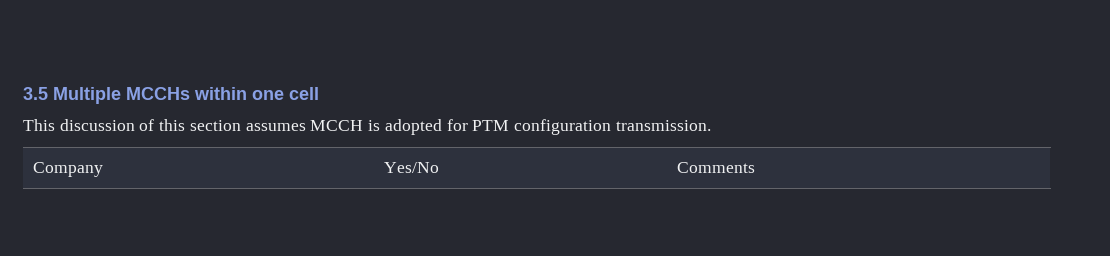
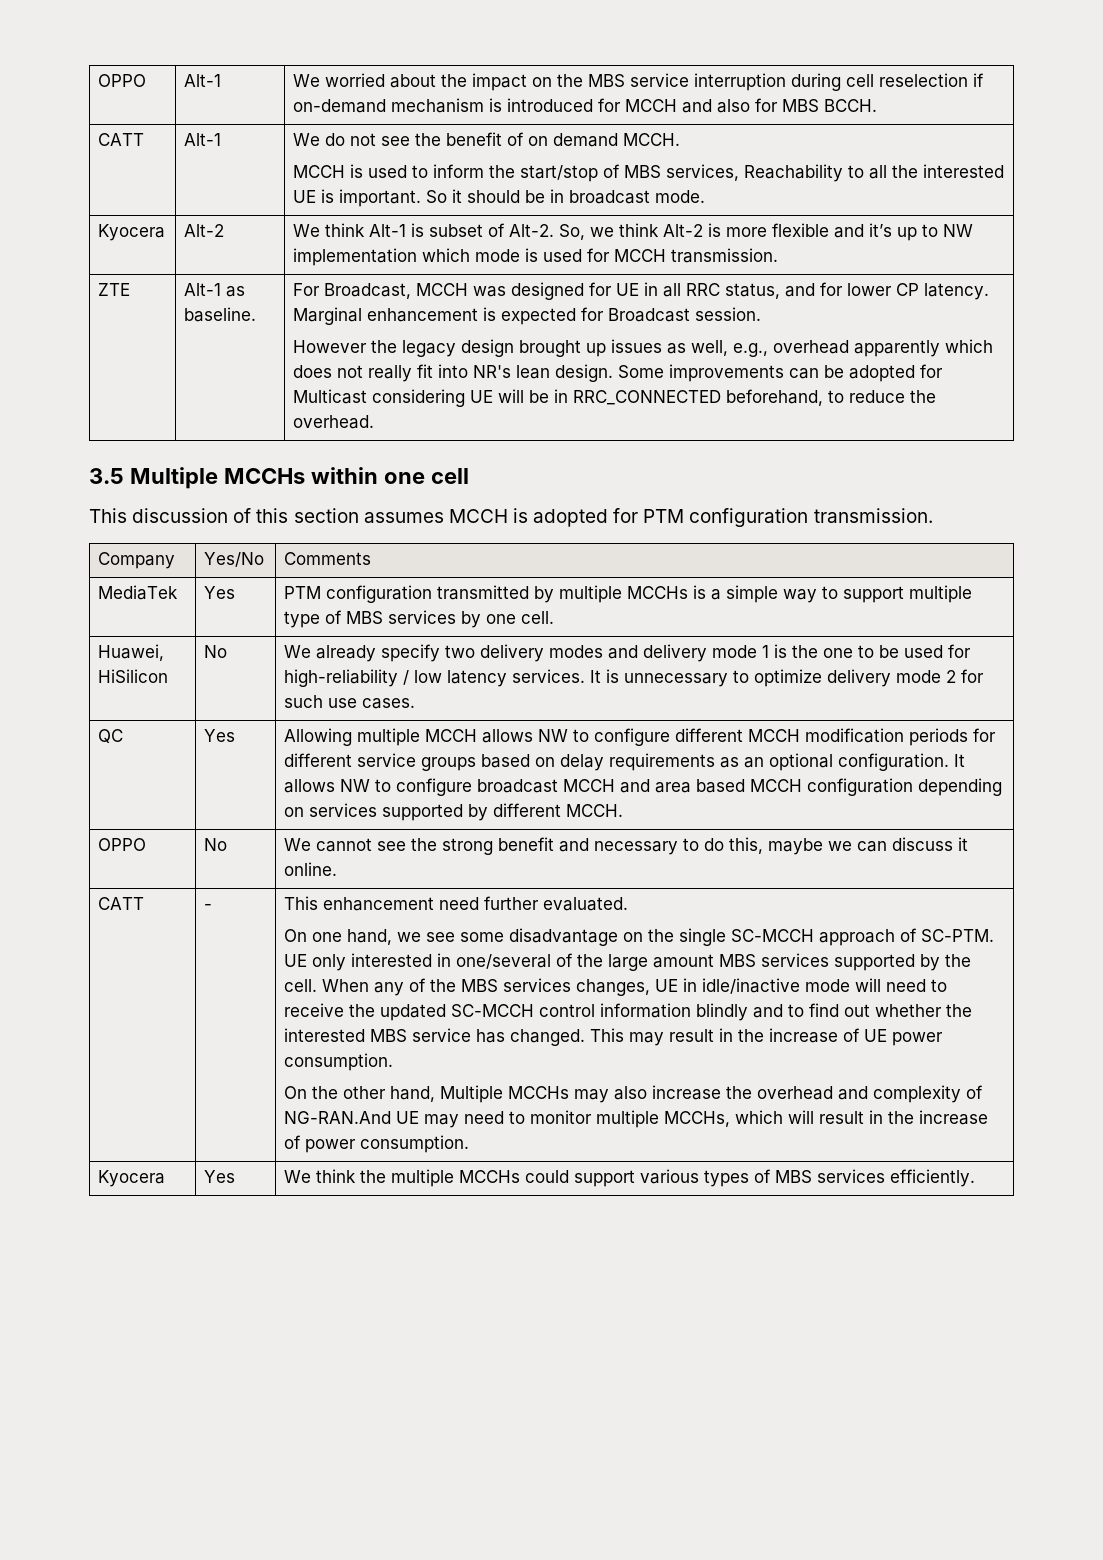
+ OPPO | Alt-1 | We worried about the impact on the MBS service interruption during cell reselection if on-demand mechanism is introduced for MCCH and also for MBS BCCH.
+ CATT | Alt-1 | We do not see the benefit of on demand MCCH.
+ MCCH is used to inform the start/stop of MBS services, Reachability to all the interested UE is important. So it should be in broadcast mode.
+ Kyocera | Alt-2 | We think Alt-1 is subset of Alt-2. So, we think Alt-2 is more flexible and it’s up to NW implementation which mode is used for MCCH transmission.
+ ZTE | Alt-1 as baseline. | For Broadcast, MCCH was designed for UE in all RRC status, and for lower CP latency. Marginal enhancement is expected for Broadcast session.
+ However the legacy design brought up issues as well, e.g., overhead apparently which does not really fit into NR's lean design. Some improvements can be adopted for Multicast considering UE will be in RRC_CONNECTED beforehand, to reduce the overhead.
+ MediaTek | Yes | PTM configuration transmitted by multiple MCCHs is a simple way to support multiple type of MBS services by one cell.
+ Huawei, HiSilicon | No | We already specify two delivery modes and delivery mode 1 is the one to be used for high-reliability / low latency services. It is unnecessary to optimize delivery mode 2 for such use cases.
+ QC | Yes | Allowing multiple MCCH allows NW to configure different MCCH modification periods for different service groups based on delay requirements as an optional configuration. It allows NW to configure broadcast MCCH and area based MCCH configuration depending on services supported by different MCCH.
+ OPPO | No | We cannot see the strong benefit and necessary to do this, maybe we can discuss it online.
+ CATT | - | This enhancement need further evaluated.
+ On one hand, we see some disadvantage on the single SC-MCCH approach of SC-PTM. UE only interested in one/several of the large amount MBS services supported by the cell. When any of the MBS services changes, UE in idle/inactive mode will need to receive the updated SC-MCCH control information blindly and to find out whether the interested MBS service has changed. This may result in the increase of UE power consumption.
+ On the other hand, Multiple MCCHs may also increase the overhead and complexity of NG-RAN.And UE may need to monitor multiple MCCHs, which will result in the increase of power consumption.
+ Kyocera | Yes | We think the multiple MCCHs could support various types of MBS services efficiently.

